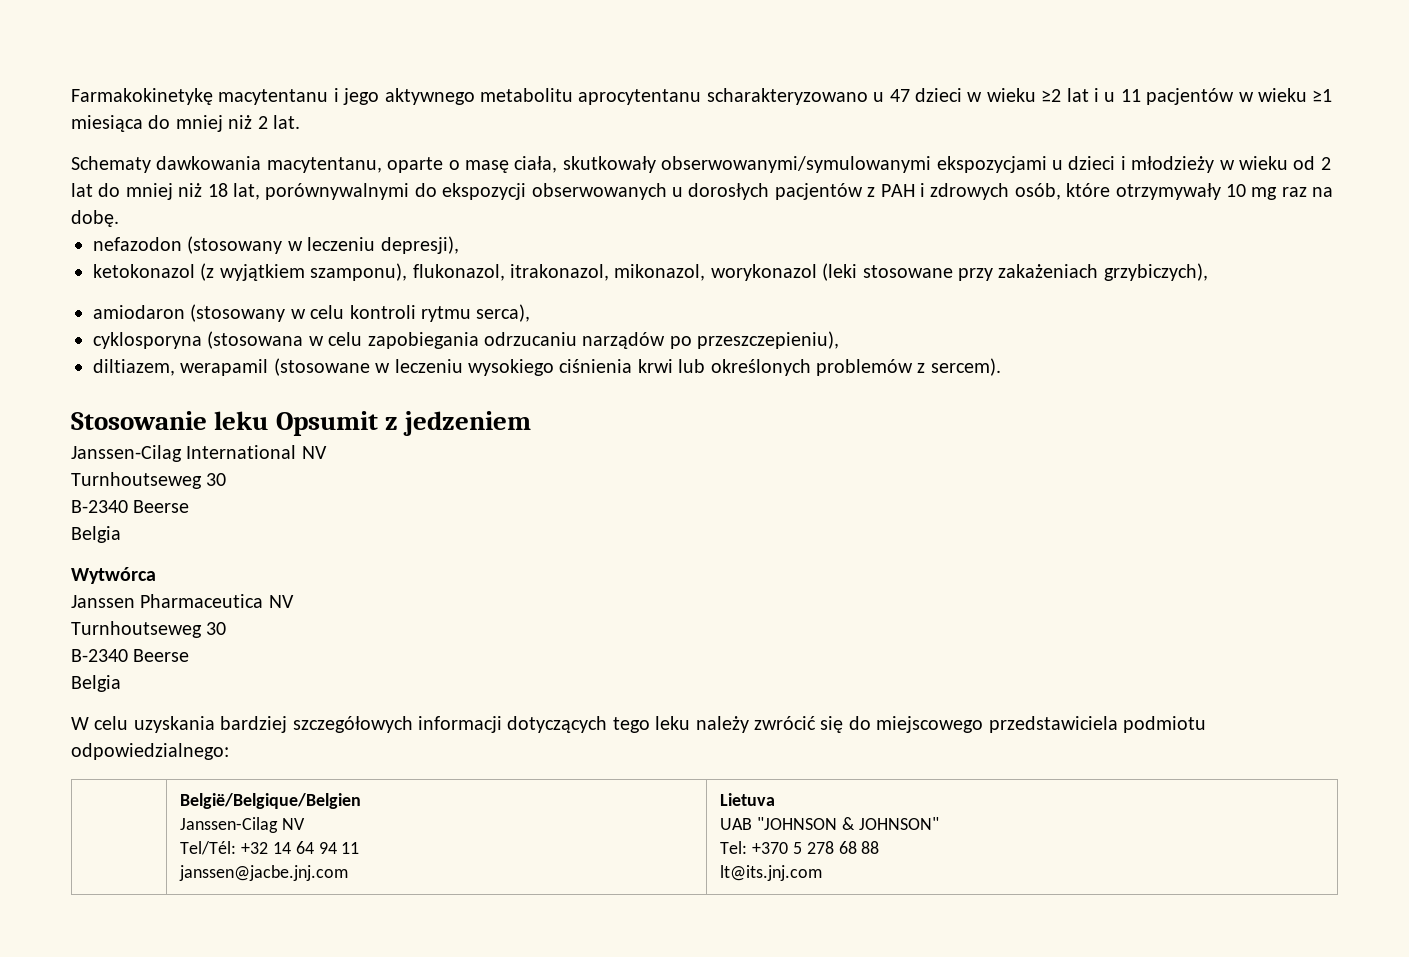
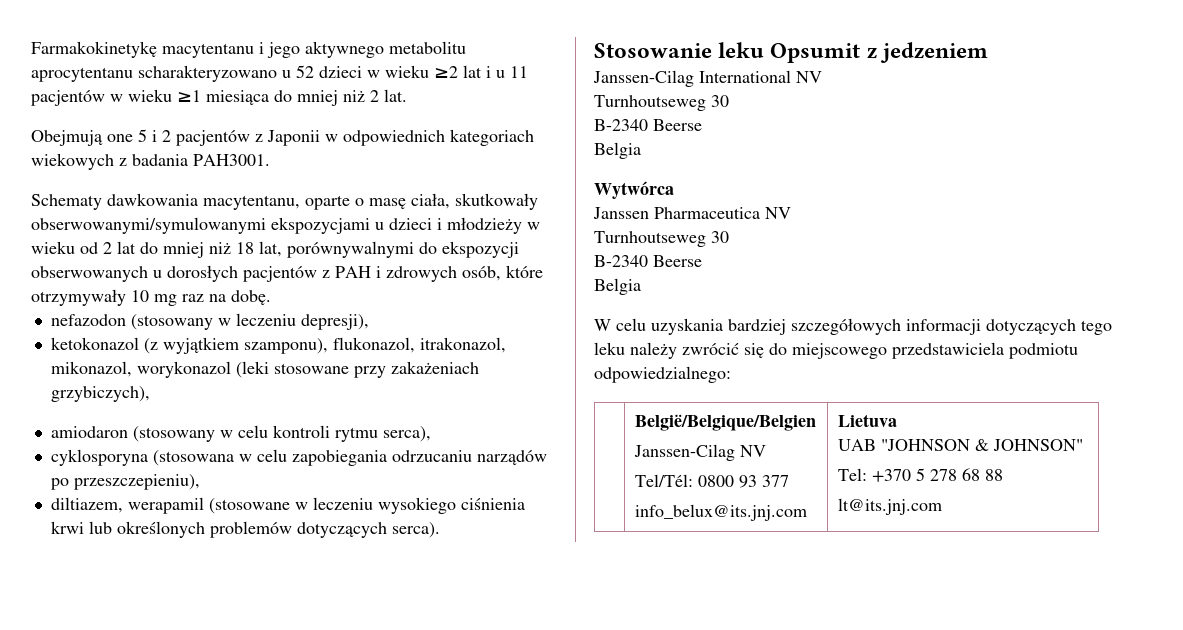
- Farmakokinetykę macytentanu i jego aktywnego metabolitu aprocytentanu scharakteryzowano u 47 dzieci w wieku ≥2 lat i u 11 pacjentów w wieku ≥1 miesiąca do mniej niż 2 lat.
+ Farmakokinetykę macytentanu i jego aktywnego metabolitu aprocytentanu scharakteryzowano u 52 dzieci w wieku ≥2 lat i u 11 pacjentów w wieku ≥1 miesiąca do mniej niż 2 lat.
+ Obejmują one 5 i 2 pacjentów z Japonii w odpowiednich kategoriach wiekowych z badania PAH3001.
- diltiazem, werapamil (stosowane w leczeniu wysokiego ciśnienia krwi lub określonych problemów z sercem).
+ diltiazem, werapamil (stosowane w leczeniu wysokiego ciśnienia krwi lub określonych problemów dotyczących serca).
  | België/Belgique/Belgien
  Janssen-Cilag NV
- Tel/Tél: +32 14 64 94 11
- janssen@jacbe.jnj.com | Lietuva
+ Tel/Tél: 0800 93 377
+ info_belux@its.jnj.com | Lietuva

